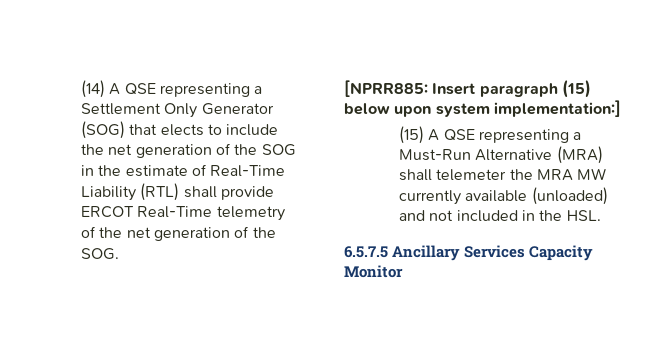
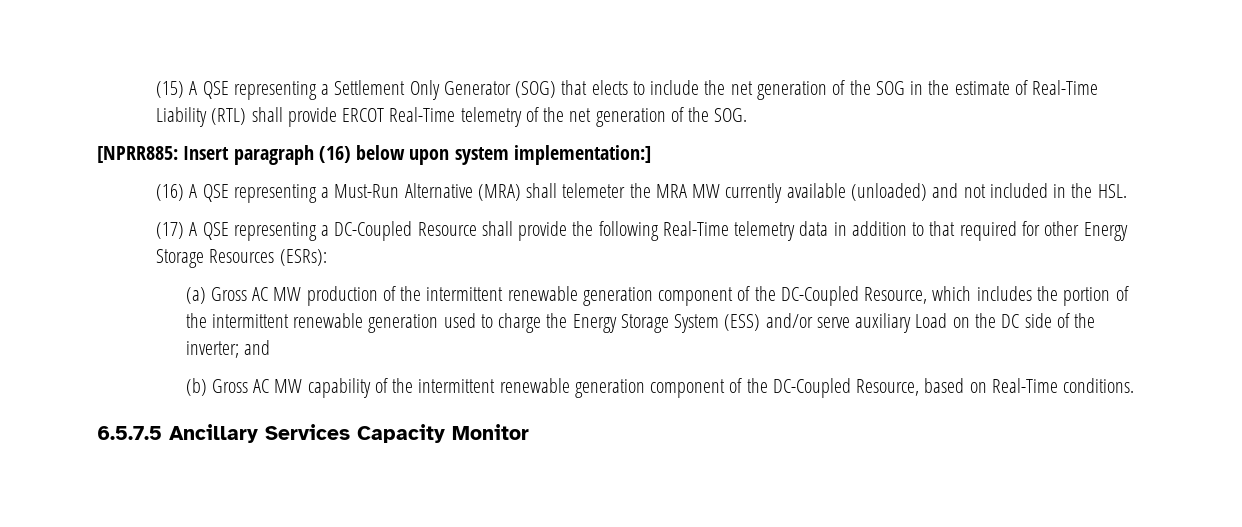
- (14) A QSE representing a Settlement Only Generator (SOG) that elects to include the net generation of the SOG in the estimate of Real-Time Liability (RTL) shall provide ERCOT Real-Time telemetry of the net generation of the SOG.
+ (15) A QSE representing a Settlement Only Generator (SOG) that elects to include the net generation of the SOG in the estimate of Real-Time Liability (RTL) shall provide ERCOT Real-Time telemetry of the net generation of the SOG.
- [NPRR885: Insert paragraph (15) below upon system implementation:]
+ [NPRR885: Insert paragraph (16) below upon system implementation:]
- (15) A QSE representing a Must-Run Alternative (MRA) shall telemeter the MRA MW currently available (unloaded) and not included in the HSL.
+ (16) A QSE representing a Must-Run Alternative (MRA) shall telemeter the MRA MW currently available (unloaded) and not included in the HSL.
+ (17) A QSE representing a DC-Coupled Resource shall provide the following Real-Time telemetry data in addition to that required for other Energy Storage Resources (ESRs):
+ (a) Gross AC MW production of the intermittent renewable generation component of the DC-Coupled Resource, which includes the portion of the intermittent renewable generation used to charge the Energy Storage System (ESS) and/or serve auxiliary Load on the DC side of the inverter; and
+ (b) Gross AC MW capability of the intermittent renewable generation component of the DC-Coupled Resource, based on Real-Time conditions.

